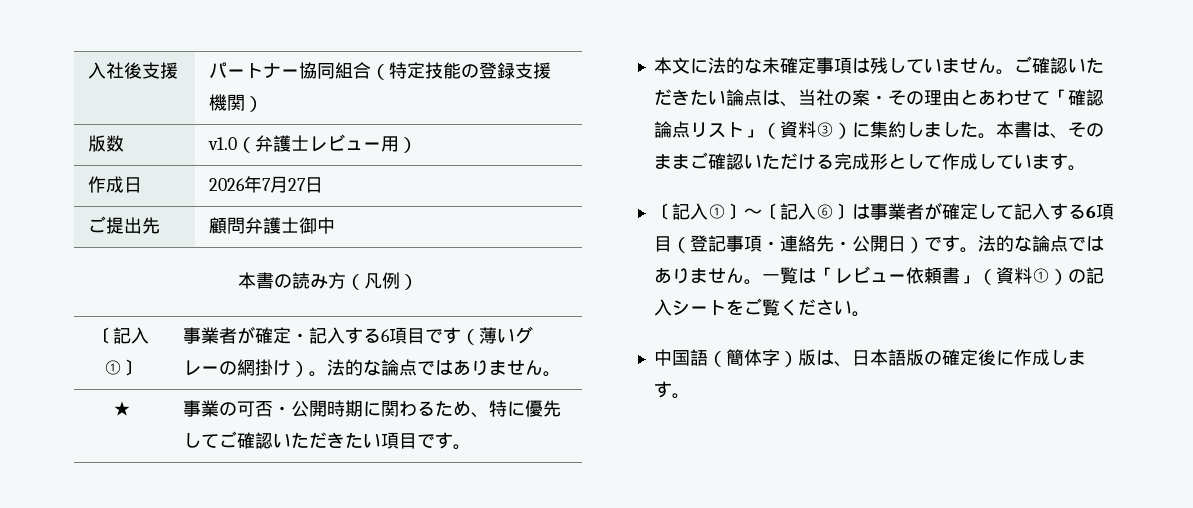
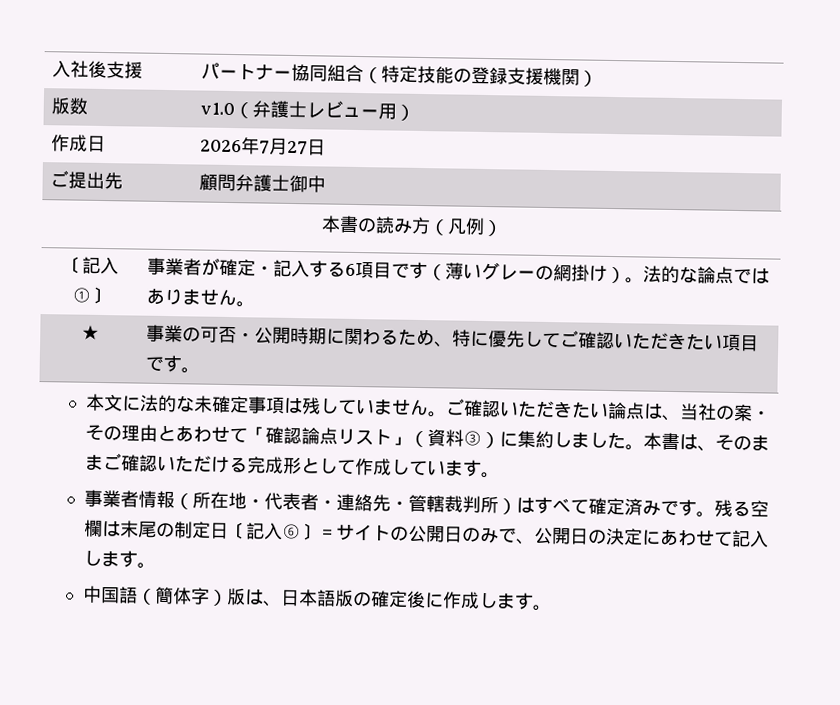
- 〔記入①〕〜〔記入⑥〕は事業者が確定して記入する6項目（登記事項・連絡先・公開日）です。法的な論点ではありません。一覧は「レビュー依頼書」（資料①）の記入シートをご覧ください。
+ 事業者情報（所在地・代表者・連絡先・管轄裁判所）はすべて確定済みです。残る空欄は末尾の制定日〔記入⑥〕＝サイトの公開日のみで、公開日の決定にあわせて記入します。

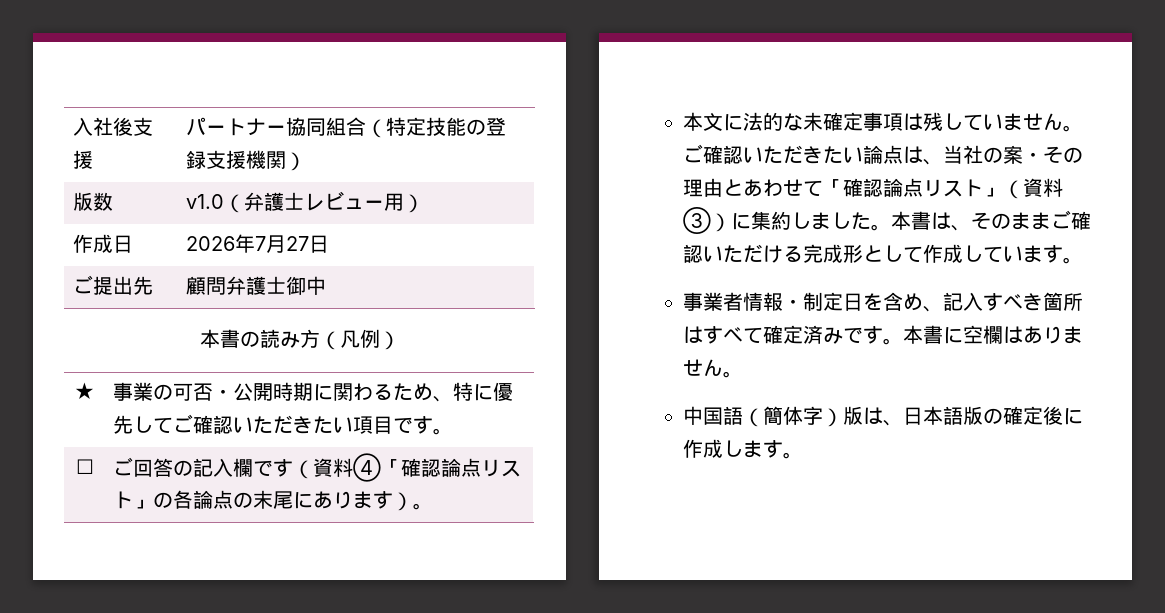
- 〔記入①〕 | 事業者が確定・記入する6項目です（薄いグレーの網掛け）。法的な論点ではありません。
+ ☐ | ご回答の記入欄です（資料④「確認論点リスト」の各論点の末尾にあります）。
- 事業者情報（所在地・代表者・連絡先・管轄裁判所）はすべて確定済みです。
+ 事業者情報・制定日を含め、記入すべき箇所はすべて確定済みです。
- 残る空欄は末尾の制定日〔記入⑥〕＝サイトの公開日のみで、公開日の決定にあわせて記入します。
+ 本書に空欄はありません。

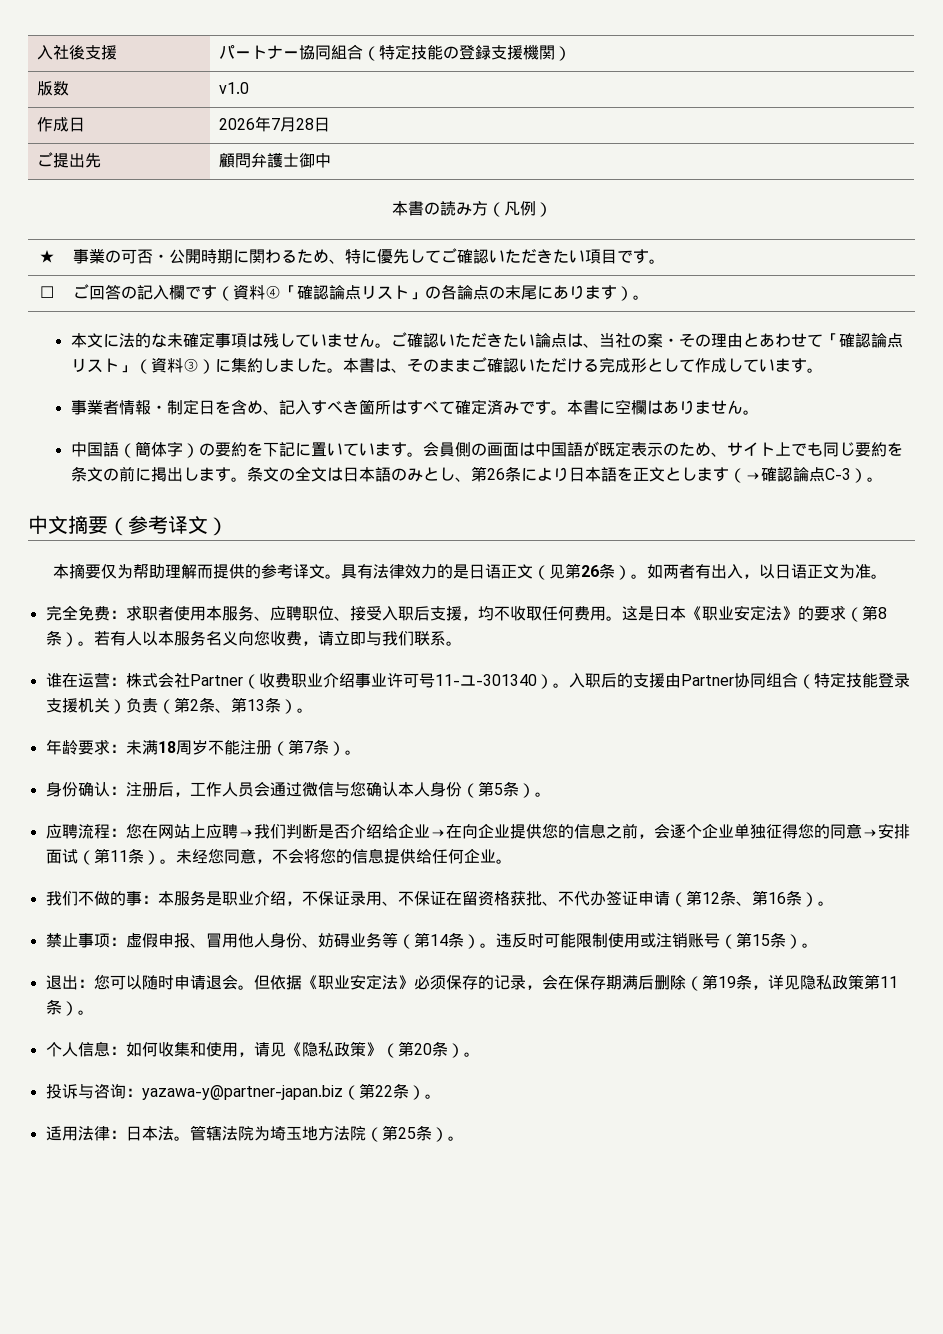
- 版数 | v1.0（弁護士レビュー用）
+ 版数 | v1.0
- 作成日 | 2026年7月27日
+ 作成日 | 2026年7月28日
- 中国語（簡体字）版は、日本語版の確定後に作成します。
+ 中国語（簡体字）の要約を下記に置いています。会員側の画面は中国語が既定表示のため、サイト上でも同じ要約を条文の前に掲出します。条文の全文は日本語のみとし、第26条により日本語を正文とします（→確認論点C-3）。
+ 中文摘要（参考译文）
+ 本摘要仅为帮助理解而提供的参考译文。具有法律效力的是日语正文（见第26条）。如两者有出入，以日语正文为准。
+ 完全免费：求职者使用本服务、应聘职位、接受入职后支援，均不收取任何费用。这是日本《职业安定法》的要求（第8条）。若有人以本服务名义向您收费，请立即与我们联系。
+ 谁在运营：株式会社Partner（收费职业介绍事业许可号11-ユ-301340）。入职后的支援由Partner协同组合（特定技能登录支援机关）负责（第2条、第13条）。
+ 年龄要求：未满18周岁不能注册（第7条）。
+ 身份确认：注册后，工作人员会通过微信与您确认本人身份（第5条）。
+ 应聘流程：您在网站上应聘→我们判断是否介绍给企业→在向企业提供您的信息之前，会逐个企业单独征得您的同意→安排面试（第11条）。未经您同意，不会将您的信息提供给任何企业。
+ 我们不做的事：本服务是职业介绍，不保证录用、不保证在留资格获批、不代办签证申请（第12条、第16条）。
+ 禁止事项：虚假申报、冒用他人身份、妨碍业务等（第14条）。违反时可能限制使用或注销账号（第15条）。
+ 退出：您可以随时申请退会。但依据《职业安定法》必须保存的记录，会在保存期满后删除（第19条，详见隐私政策第11条）。
+ 个人信息：如何收集和使用，请见《隐私政策》（第20条）。
+ 投诉与咨询：yazawa-y@partner-japan.biz（第22条）。
+ 适用法律：日本法。管辖法院为埼玉地方法院（第25条）。

